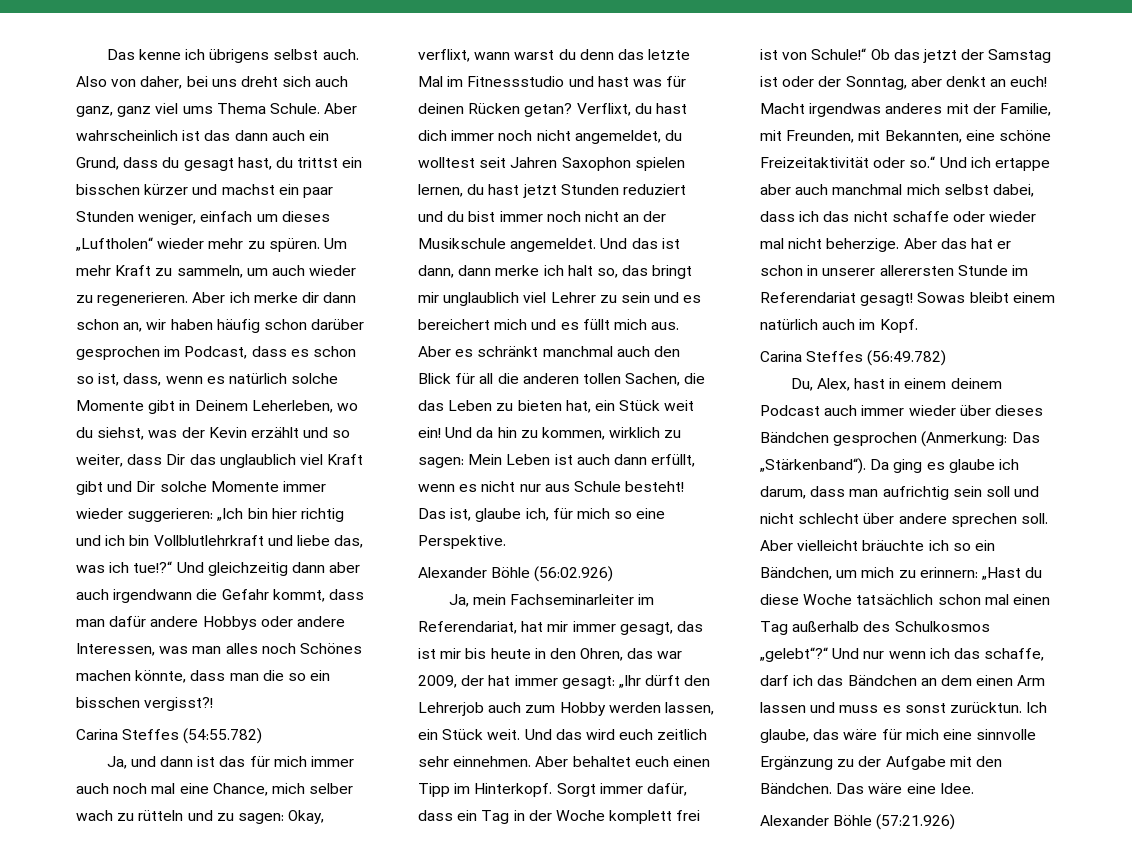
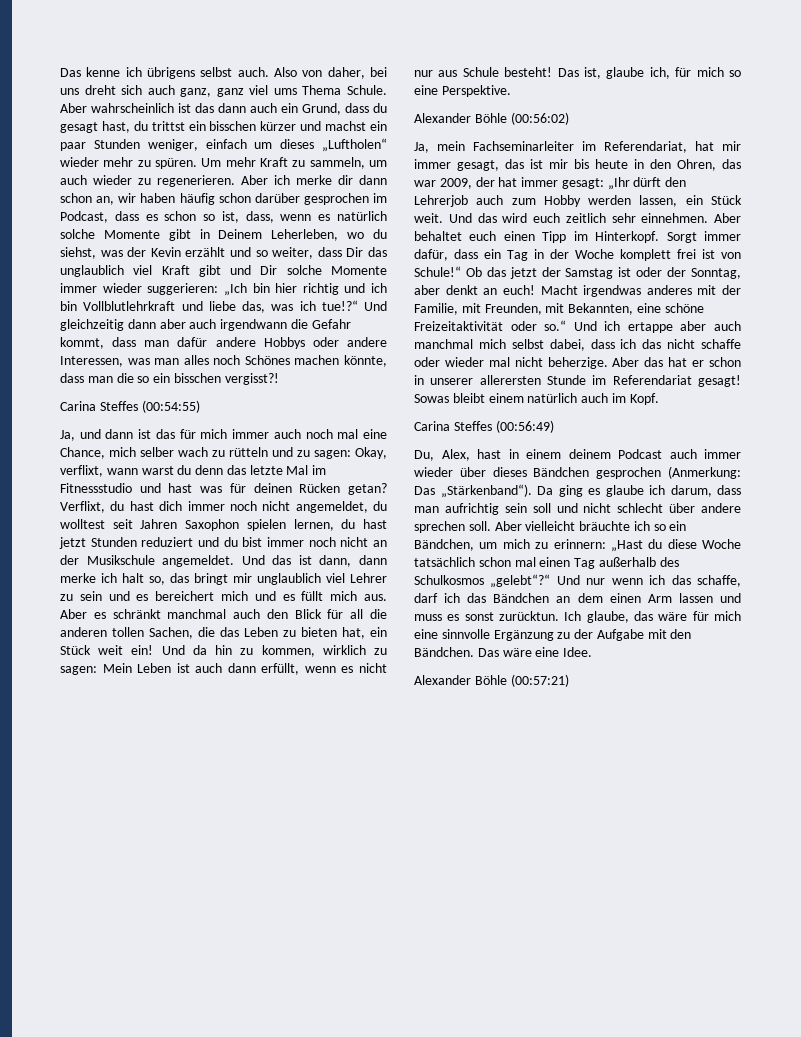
- Carina Steffes (54:55.782)
+ Carina Steffes (00:54:55)
- Alexander Böhle (56:02.926)
+ Alexander Böhle (00:56:02)
- Carina Steffes (56:49.782)
+ Carina Steffes (00:56:49)
- Alexander Böhle (57:21.926)
+ Alexander Böhle (00:57:21)

